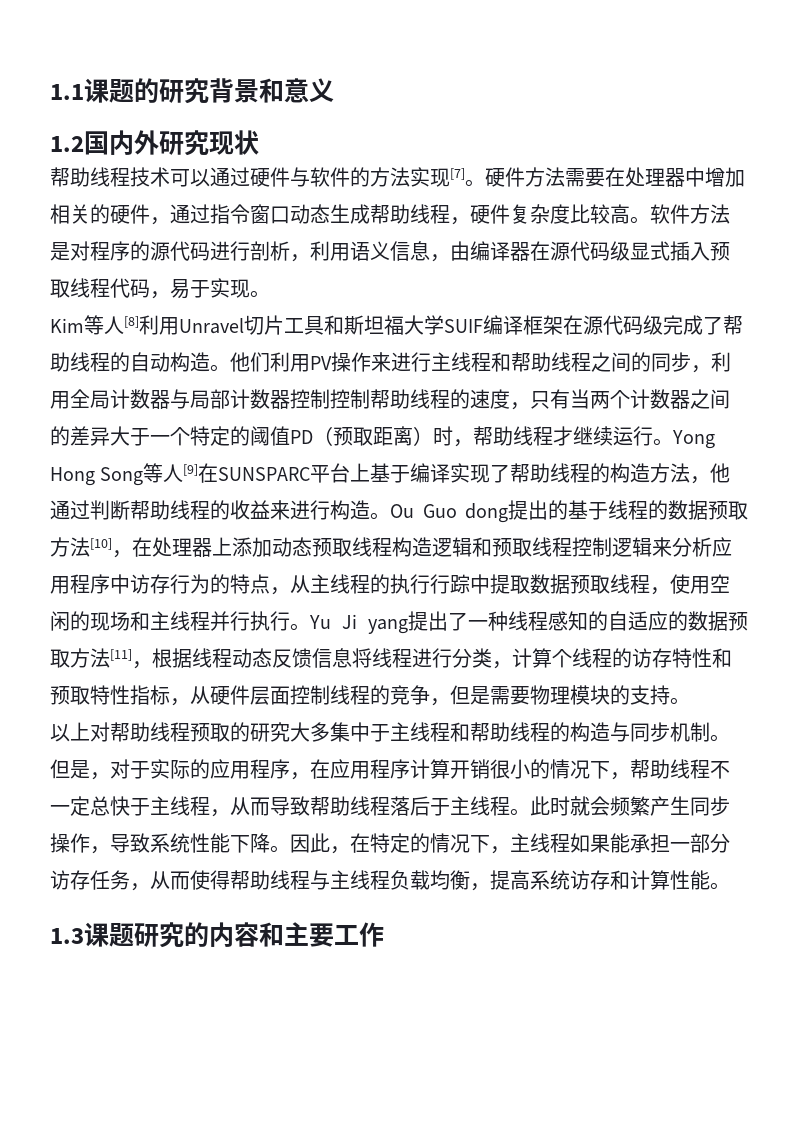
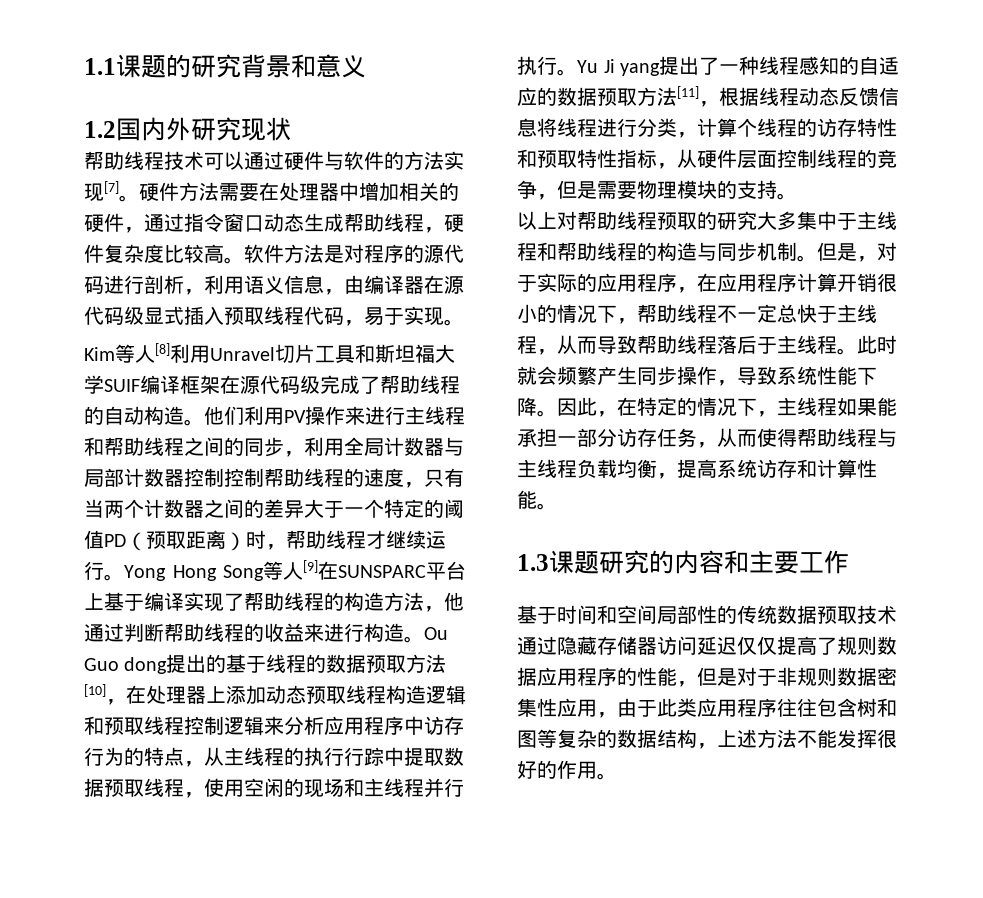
+ 基于时间和空间局部性的传统数据预取技术通过隐藏存储器访问延迟仅仅提高了规则数据应用程序的性能，但是对于非规则数据密集性应用，由于此类应用程序往往包含树和图等复杂的数据结构，上述方法不能发挥很好的作用。

